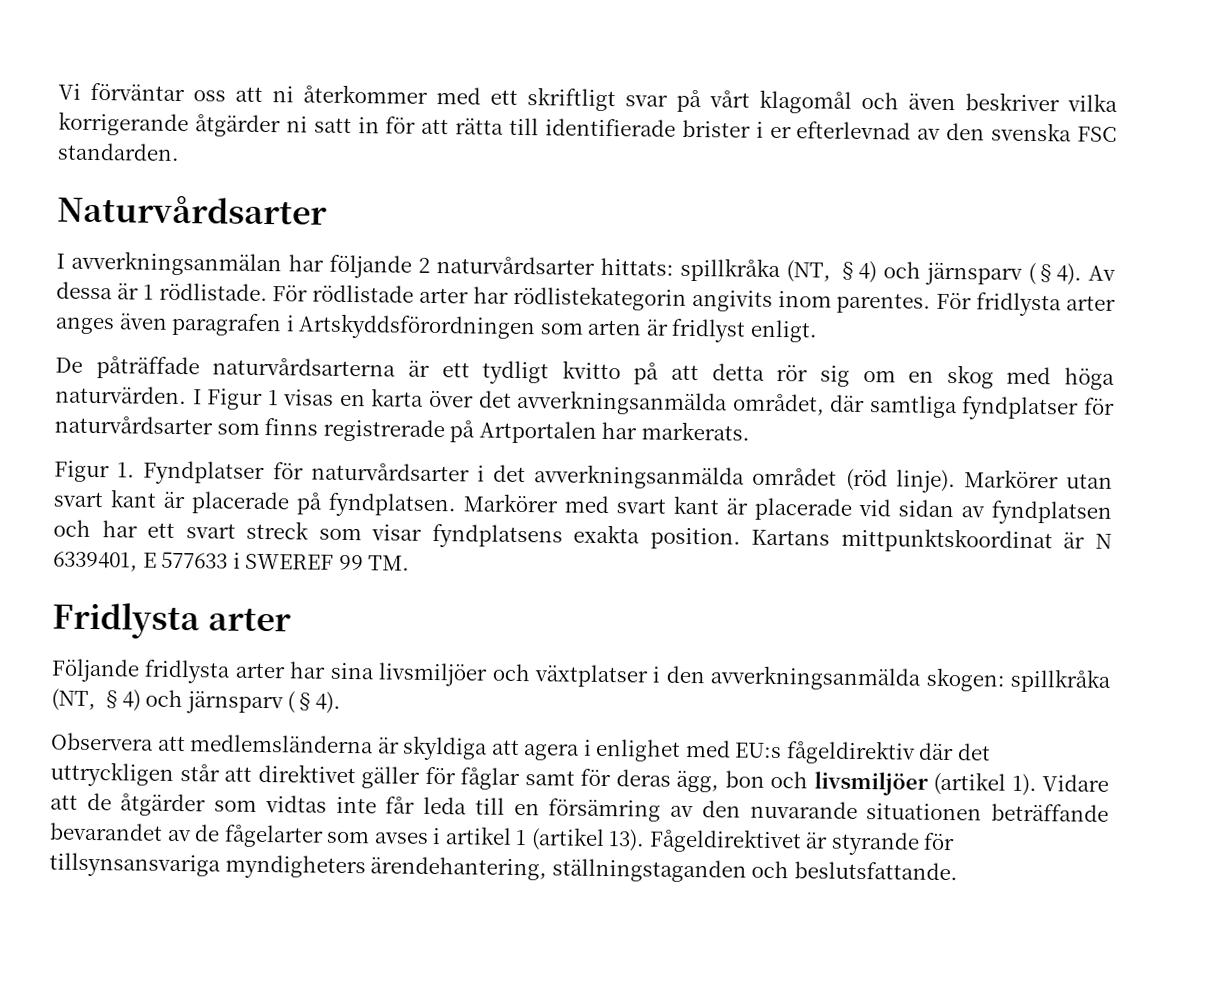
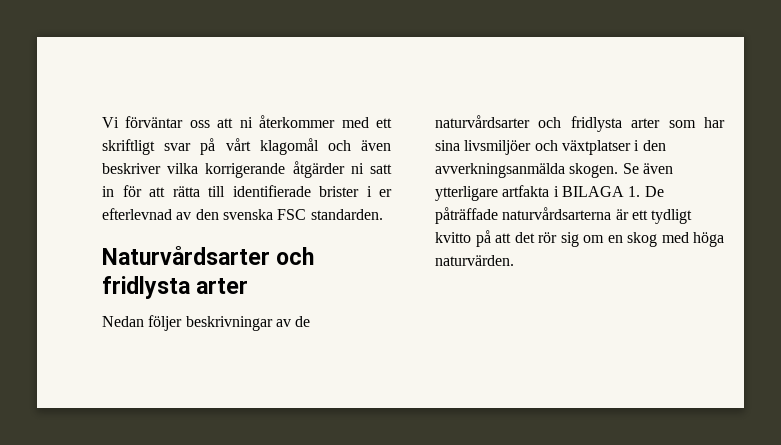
- Naturvårdsarter
- I avverkningsanmälan har följande 2 naturvårdsarter hittats: spillkråka (NT, §4) och järnsparv (§4). Av dessa är 1 rödlistade. För rödlistade arter har rödlistekategorin angivits inom parentes. För fridlysta arter anges även paragrafen i Artskyddsförordningen som arten är fridlyst enligt.
- De påträffade naturvårdsarterna är ett tydligt kvitto på att detta rör sig om en skog med höga naturvärden. I Figur 1 visas en karta över det avverkningsanmälda området, där samtliga fyndplatser för naturvårdsarter som finns registrerade på Artportalen har markerats.
- Figur 1. Fyndplatser för naturvårdsarter i det avverkningsanmälda området (röd linje). Markörer utan svart kant är placerade på fyndplatsen. Markörer med svart kant är placerade vid sidan av fyndplatsen och har ett svart streck som visar fyndplatsens exakta position. Kartans mittpunktskoordinat är N 6339401, E 577633 i SWEREF 99 TM.
- Fridlysta arter
- Följande fridlysta arter har sina livsmiljöer och växtplatser i den avverkningsanmälda skogen: spillkråka (NT, §4) och järnsparv (§4).
- Observera att medlemsländerna är skyldiga att agera i enlighet med EU:s fågeldirektiv där det uttryckligen står att direktivet gäller för fåglar samt för deras ägg, bon och livsmiljöer (artikel 1). Vidare att de åtgärder som vidtas inte får leda till en försämring av den nuvarande situationen beträffande bevarandet av de fågelarter som avses i artikel 1 (artikel 13). Fågeldirektivet är styrande för tillsynsansvariga myndigheters ärendehantering, ställningstaganden och beslutsfattande.
+ Naturvårdsarter och fridlysta arter
+ Nedan följer beskrivningar av de naturvårdsarter och fridlysta arter som har sina livsmiljöer och växtplatser i den avverkningsanmälda skogen. Se även ytterligare artfakta i BILAGA 1. De påträffade naturvårdsarterna är ett tydligt kvitto på att det rör sig om en skog med höga naturvärden.

